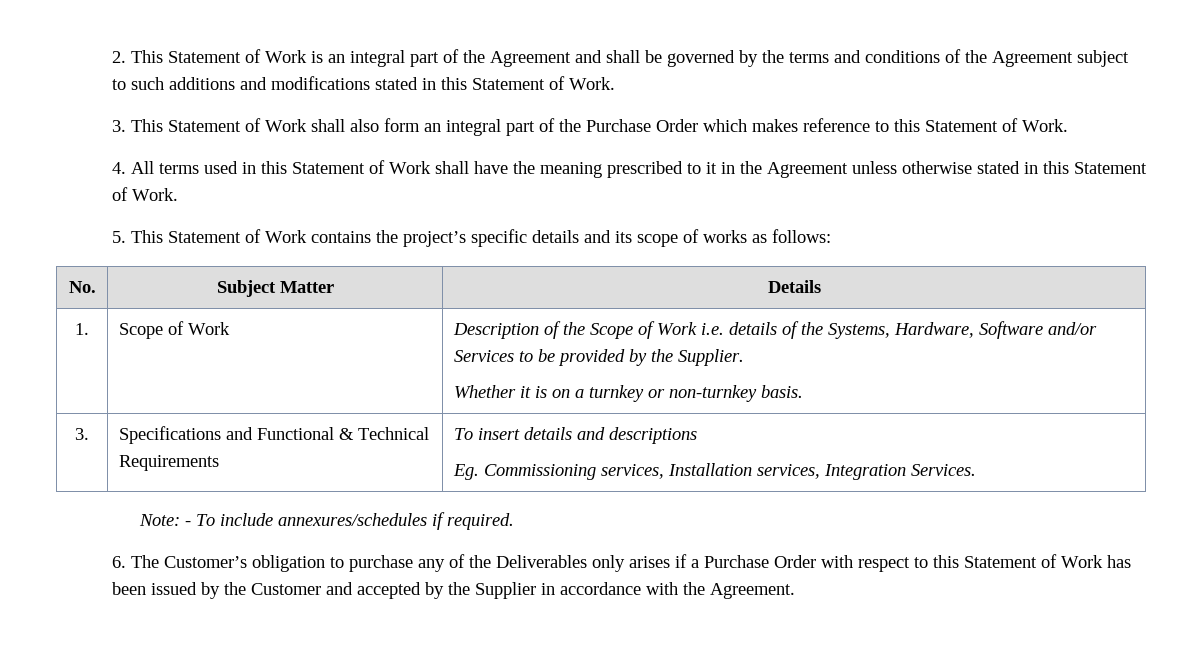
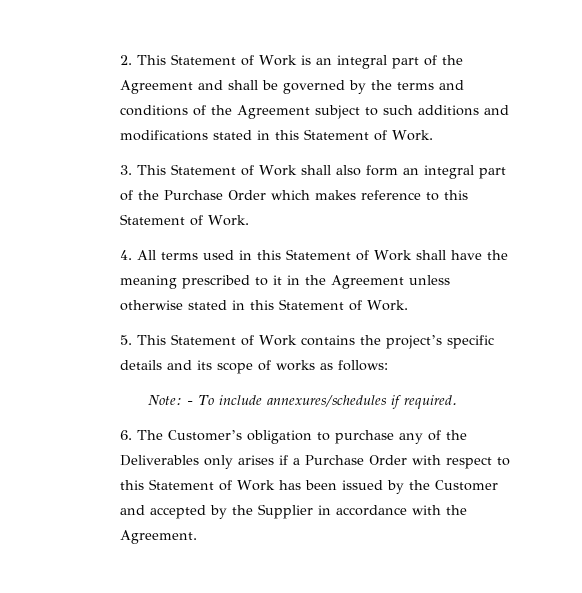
- No. | Subject Matter | Details
- 1. | Scope of Work | Description of the Scope of Work i.e. details of the Systems, Hardware, Software and/or Services to be provided by the Supplier.
- Whether it is on a turnkey or non-turnkey basis.
- 3. | Specifications and Functional & Technical Requirements | To insert details and descriptions
- Eg. Commissioning services, Installation services, Integration Services.

